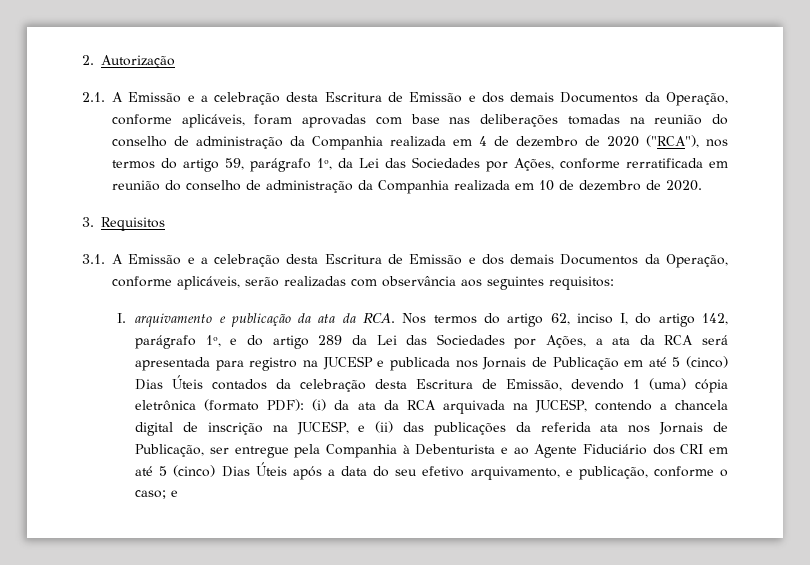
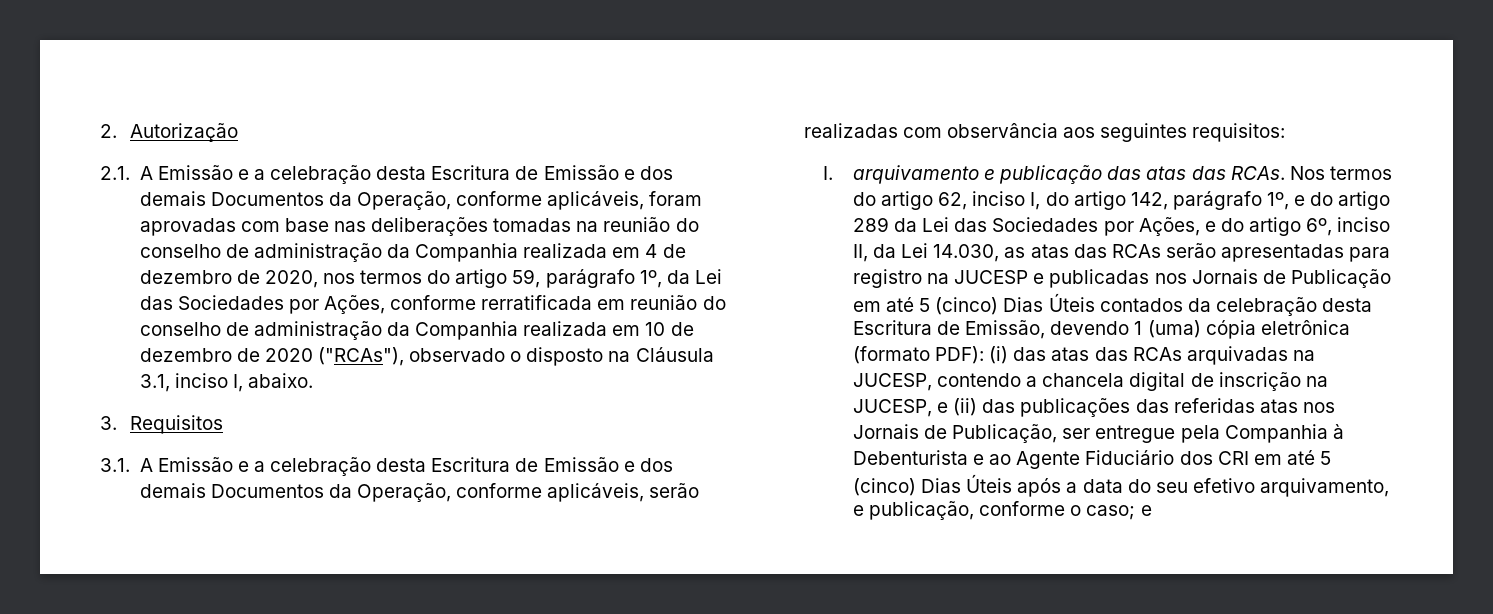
- 2.1. A Emissão e a celebração desta Escritura de Emissão e dos demais Documentos da Operação, conforme aplicáveis, foram aprovadas com base nas deliberações tomadas na reunião do conselho de administração da Companhia realizada em 4 de dezembro de 2020 ("RCA"), nos termos do artigo 59, parágrafo 1º, da Lei das Sociedades por Ações, conforme rerratificada em reunião do conselho de administração da Companhia realizada em 10 de dezembro de 2020.
+ 2.1. A Emissão e a celebração desta Escritura de Emissão e dos demais Documentos da Operação, conforme aplicáveis, foram aprovadas com base nas deliberações tomadas na reunião do conselho de administração da Companhia realizada em 4 de dezembro de 2020, nos termos do artigo 59, parágrafo 1º, da Lei das Sociedades por Ações, conforme rerratificada em reunião do conselho de administração da Companhia realizada em 10 de dezembro de 2020 ("RCAs"), observado o disposto na Cláusula 3.1, inciso I, abaixo.
- I. arquivamento e publicação da ata da RCA. Nos termos do artigo 62, inciso I, do artigo 142, parágrafo 1º, e do artigo 289 da Lei das Sociedades por Ações, a ata da RCA será apresentada para registro na JUCESP e publicada nos Jornais de Publicação em até 5 (cinco) Dias Úteis contados da celebração desta Escritura de Emissão, devendo 1 (uma) cópia eletrônica (formato PDF):
+ I. arquivamento e publicação das atas das RCAs. Nos termos do artigo 62, inciso I, do artigo 142, parágrafo 1º, e do artigo 289 da Lei das Sociedades por Ações, e do artigo 6º, inciso II, da Lei 14.030, as atas das RCAs serão apresentadas para registro na JUCESP e publicadas nos Jornais de Publicação em até 5 (cinco) Dias Úteis contados da celebração desta Escritura de Emissão, devendo 1 (uma) cópia eletrônica (formato PDF):
- (i) da ata da RCA arquivada na JUCESP, contendo a chancela digital de inscrição na JUCESP, e (ii) das publicações da referida ata nos Jornais de Publicação, ser entregue pela Companhia à Debenturista e ao Agente Fiduciário dos CRI em até 5 (cinco) Dias Úteis após a data do seu efetivo arquivamento, e publicação, conforme o caso;
+ (i) das atas das RCAs arquivadas na JUCESP, contendo a chancela digital de inscrição na JUCESP, e (ii) das publicações das referidas atas nos Jornais de Publicação, ser entregue pela Companhia à Debenturista e ao Agente Fiduciário dos CRI em até 5 (cinco) Dias Úteis após a data do seu efetivo arquivamento, e publicação, conforme o caso;

